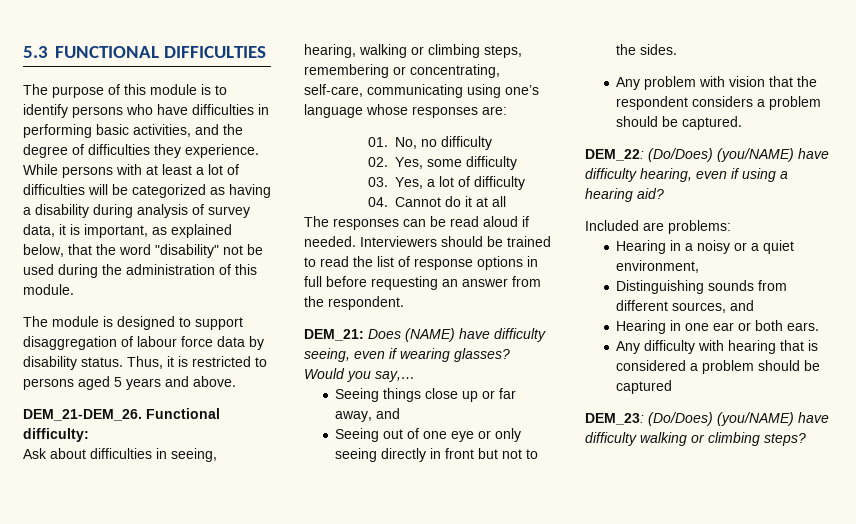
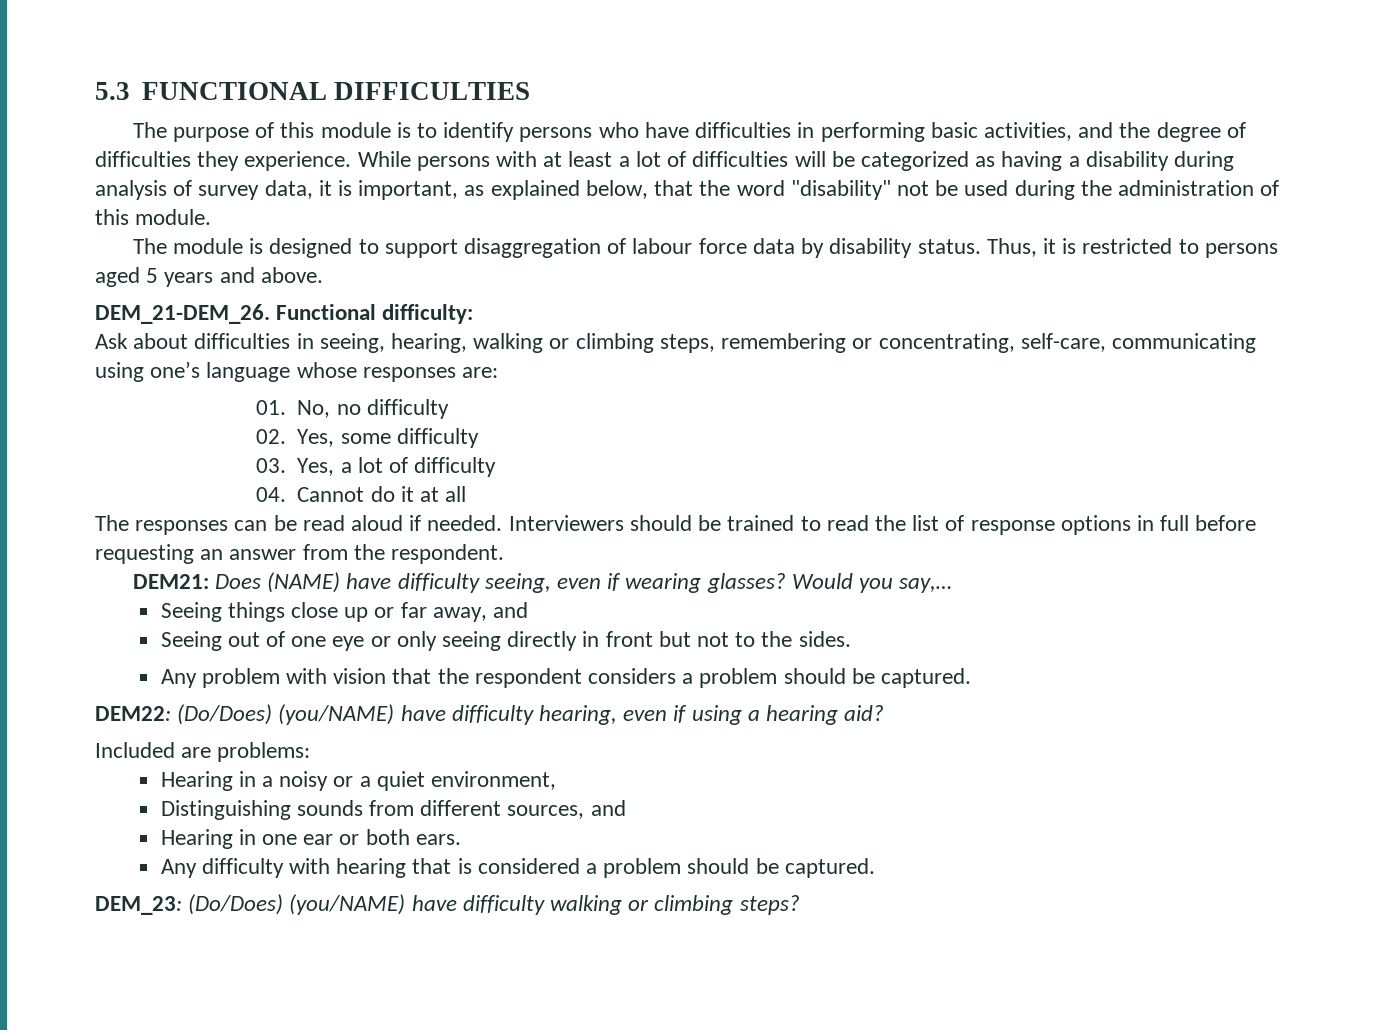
- DEM_21: Does (NAME) have difficulty seeing, even if wearing glasses?
+ DEM21: Does (NAME) have difficulty seeing, even if wearing glasses?
- DEM_22: (Do/Does) (you/NAME) have difficulty hearing, even if using a hearing aid?
+ DEM22: (Do/Does) (you/NAME) have difficulty hearing, even if using a hearing aid?
- Any difficulty with hearing that is considered a problem should be captured
+ Any difficulty with hearing that is considered a problem should be captured.

